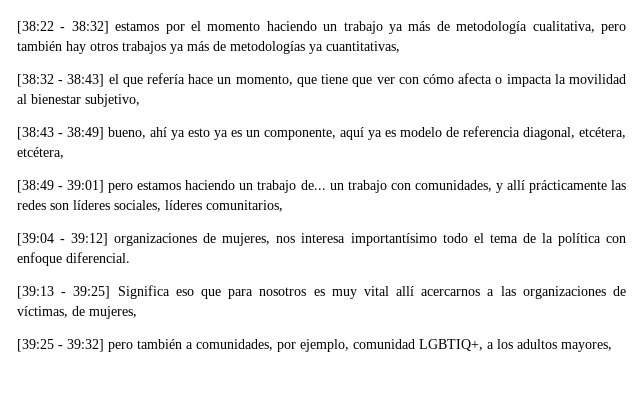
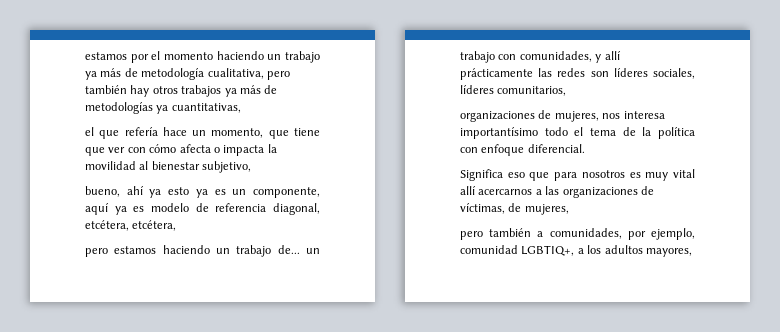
- [38:22 - 38:32] estamos por el momento haciendo un trabajo ya más de metodología cualitativa, pero también hay otros trabajos ya más de metodologías ya cuantitativas,
+ estamos por el momento haciendo un trabajo ya más de metodología cualitativa, pero también hay otros trabajos ya más de metodologías ya cuantitativas,
- [38:32 - 38:43] el que refería hace un momento, que tiene que ver con cómo afecta o impacta la movilidad al bienestar subjetivo,
+ el que refería hace un momento, que tiene que ver con cómo afecta o impacta la movilidad al bienestar subjetivo,
- [38:43 - 38:49] bueno, ahí ya esto ya es un componente, aquí ya es modelo de referencia diagonal, etcétera, etcétera,
+ bueno, ahí ya esto ya es un componente, aquí ya es modelo de referencia diagonal, etcétera, etcétera,
- [38:49 - 39:01] pero estamos haciendo un trabajo de... un trabajo con comunidades, y allí prácticamente las redes son líderes sociales, líderes comunitarios,
+ pero estamos haciendo un trabajo de... un trabajo con comunidades, y allí prácticamente las redes son líderes sociales, líderes comunitarios,
- [39:04 - 39:12] organizaciones de mujeres, nos interesa importantísimo todo el tema de la política con enfoque diferencial.
+ organizaciones de mujeres, nos interesa importantísimo todo el tema de la política con enfoque diferencial.
- [39:13 - 39:25] Significa eso que para nosotros es muy vital allí acercarnos a las organizaciones de víctimas, de mujeres,
+ Significa eso que para nosotros es muy vital allí acercarnos a las organizaciones de víctimas, de mujeres,
- [39:25 - 39:32] pero también a comunidades, por ejemplo, comunidad LGBTIQ+, a los adultos mayores,
+ pero también a comunidades, por ejemplo, comunidad LGBTIQ+, a los adultos mayores,

